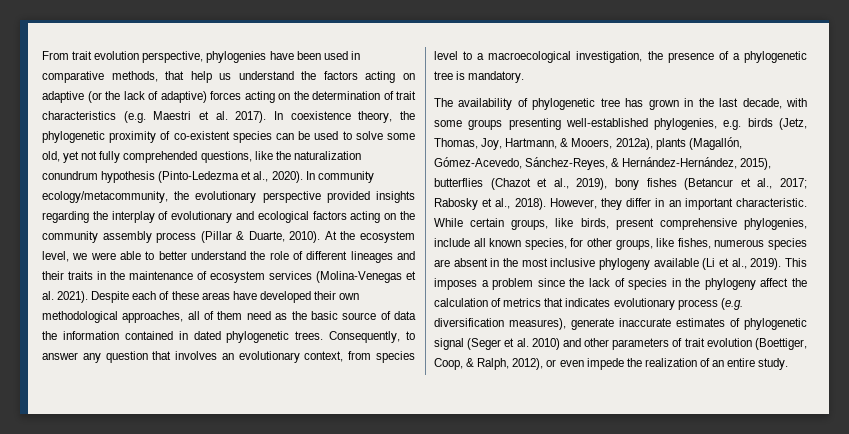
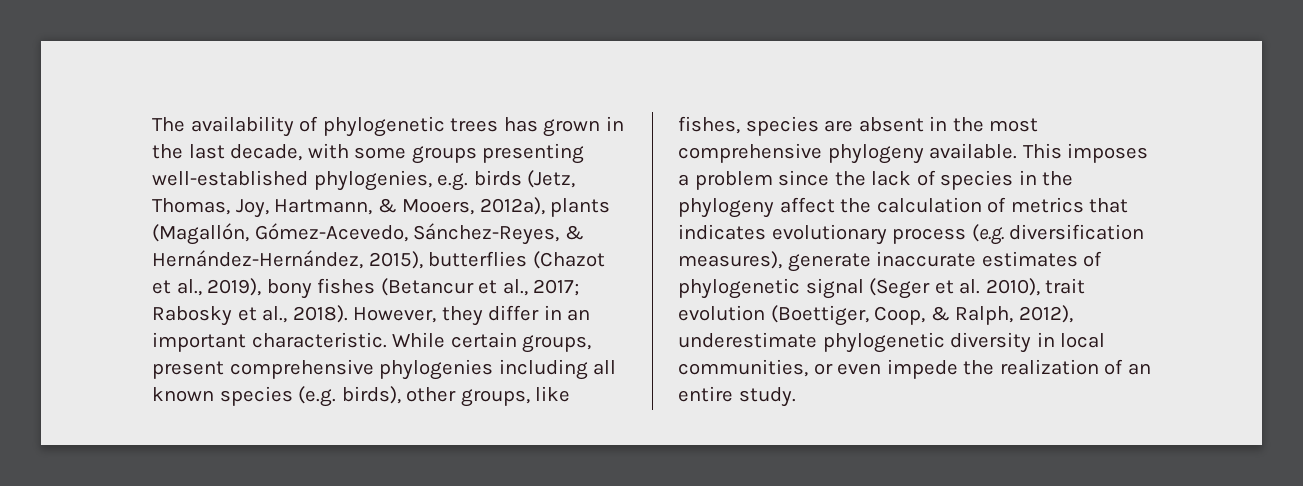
- From trait evolution perspective, phylogenies have been used in comparative methods, that help us understand the factors acting on adaptive (or the lack of adaptive) forces acting on the determination of trait characteristics (e.g. Maestri et al. 2017). In coexistence theory, the phylogenetic proximity of co-existent species can be used to solve some old, yet not fully comprehended questions, like the naturalization conundrum hypothesis (Pinto-Ledezma et al., 2020). In community ecology/metacommunity, the evolutionary perspective provided insights regarding the interplay of evolutionary and ecological factors acting on the community assembly process (Pillar & Duarte, 2010). At the ecosystem level, we were able to better understand the role of different lineages and their traits in the maintenance of ecosystem services (Molina-Venegas et al. 2021). Despite each of these areas have developed their own methodological approaches, all of them need as the basic source of data the information contained in dated phylogenetic trees. Consequently, to answer any question that involves an evolutionary context, from species level to a macroecological investigation, the presence of a phylogenetic tree is mandatory.
- The availability of phylogenetic tree has grown in the last decade, with some groups presenting well-established phylogenies, e.g. birds (Jetz, Thomas, Joy, Hartmann, & Mooers, 2012a), plants (Magallón, Gómez-Acevedo, Sánchez-Reyes, & Hernández-Hernández, 2015), butterflies (Chazot et al., 2019), bony fishes (Betancur et al., 2017; Rabosky et al., 2018).
+ The availability of phylogenetic trees has grown in the last decade, with some groups presenting well-established phylogenies, e.g. birds (Jetz, Thomas, Joy, Hartmann, & Mooers, 2012a), plants (Magallón, Gómez-Acevedo, Sánchez-Reyes, & Hernández-Hernández, 2015), butterflies (Chazot et al., 2019), bony fishes (Betancur et al., 2017; Rabosky et al., 2018).
- While certain groups, like birds, present comprehensive phylogenies, include all known species, for other groups, like fishes, numerous species are absent in the most inclusive phylogeny available (Li et al., 2019).
+ While certain groups, present comprehensive phylogenies including all known species (e.g. birds), other groups, like fishes, species are absent in the most comprehensive phylogeny available.
- This imposes a problem since the lack of species in the phylogeny affect the calculation of metrics that indicates evolutionary process (e.g. diversification measures), generate inaccurate estimates of phylogenetic signal (Seger et al. 2010) and other parameters of trait evolution (Boettiger, Coop, & Ralph, 2012), or even impede the realization of an entire study.
+ This imposes a problem since the lack of species in the phylogeny affect the calculation of metrics that indicates evolutionary process (e.g. diversification measures), generate inaccurate estimates of phylogenetic signal (Seger et al. 2010), trait evolution (Boettiger, Coop, & Ralph, 2012), underestimate phylogenetic diversity in local communities, or even impede the realization of an entire study.

